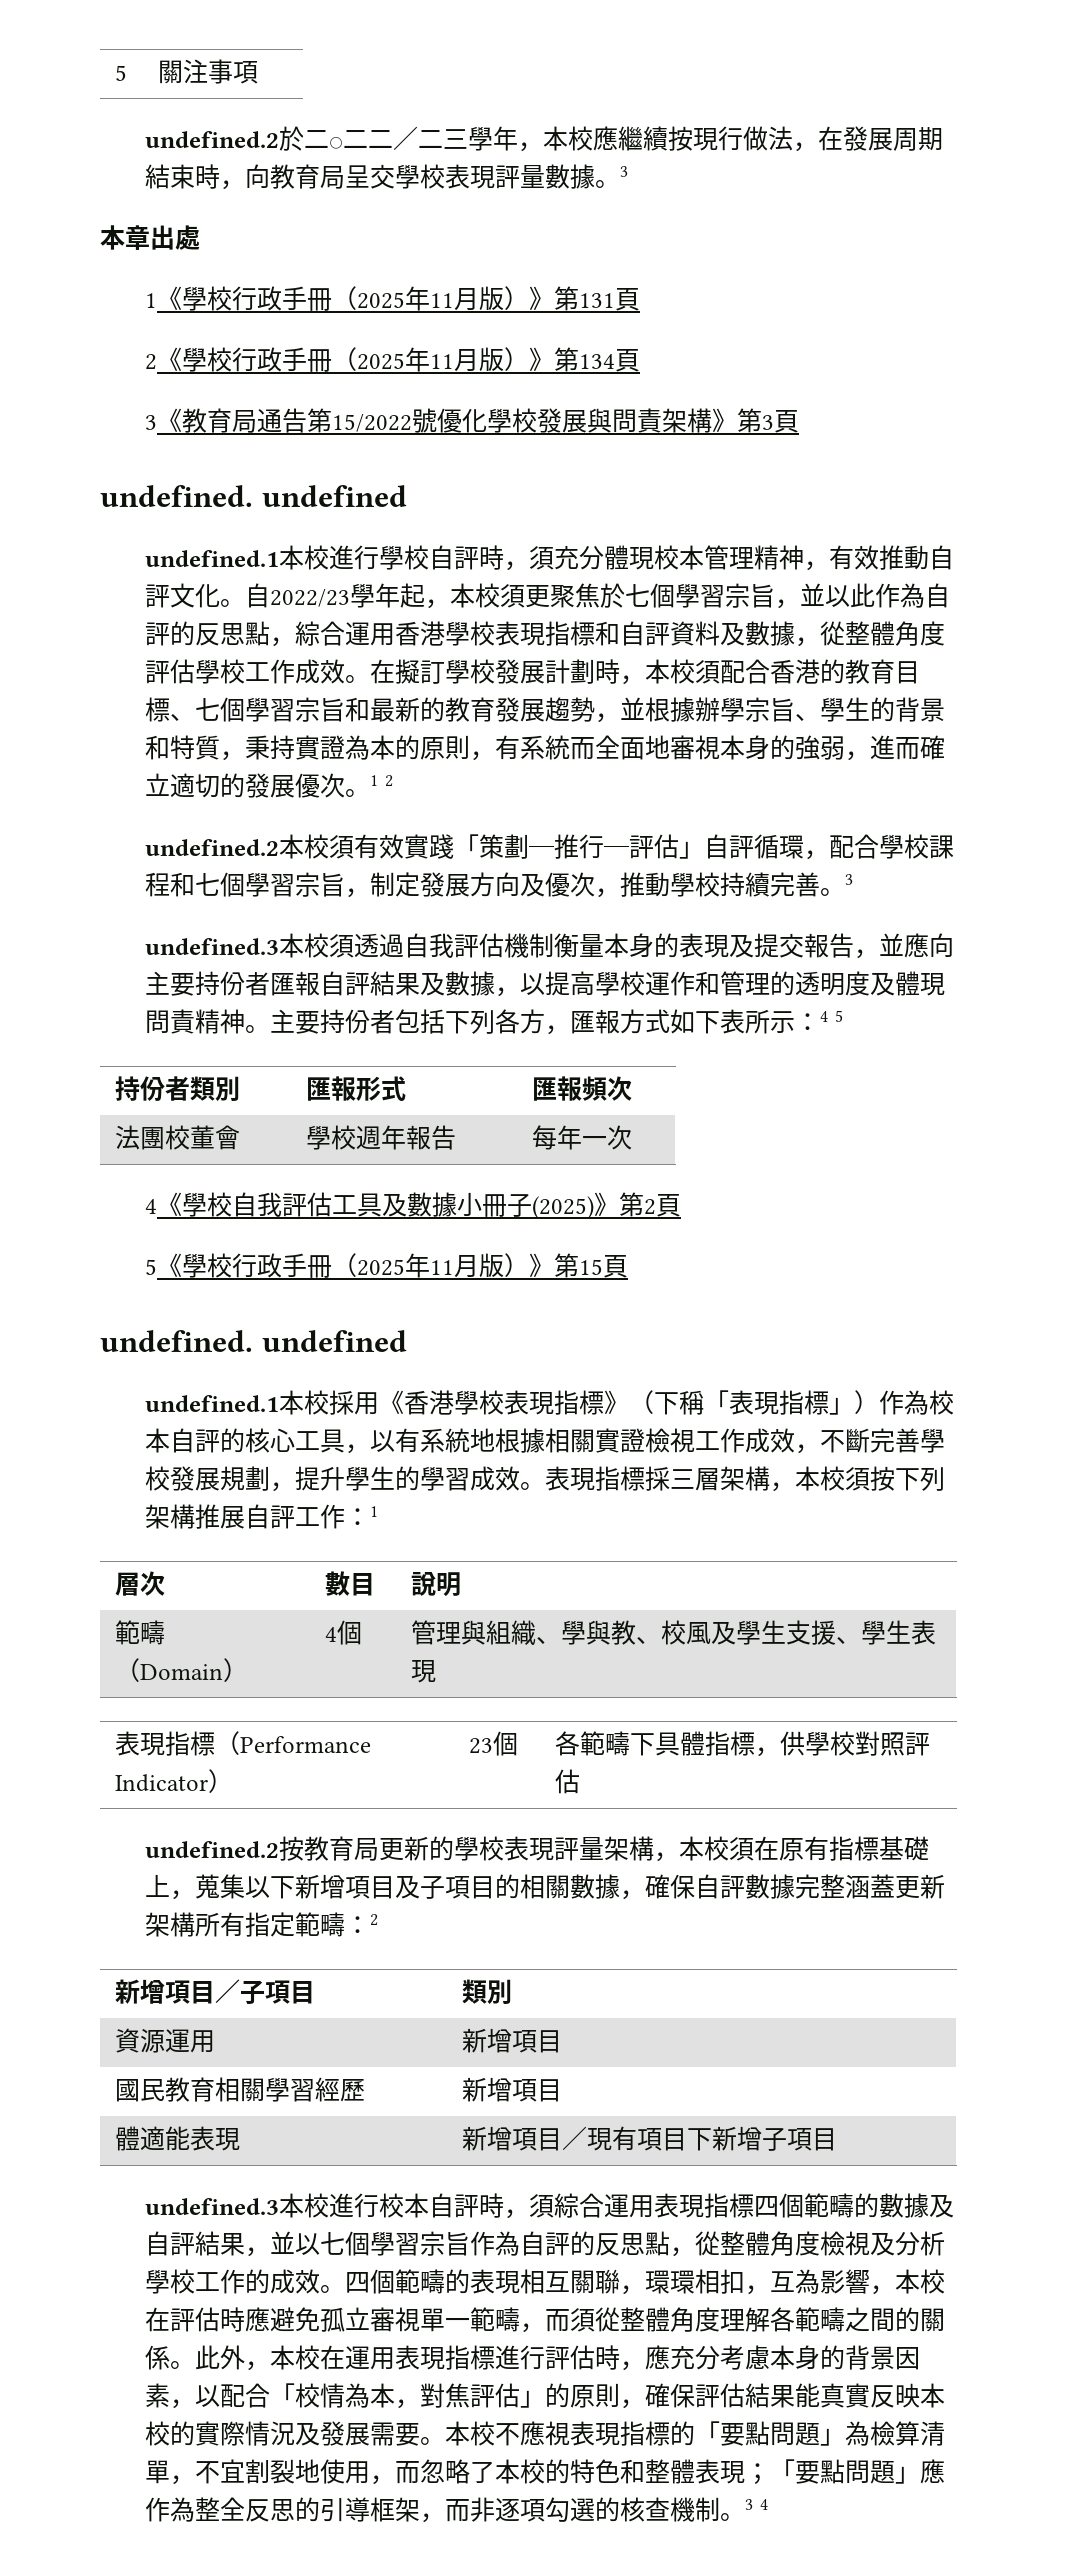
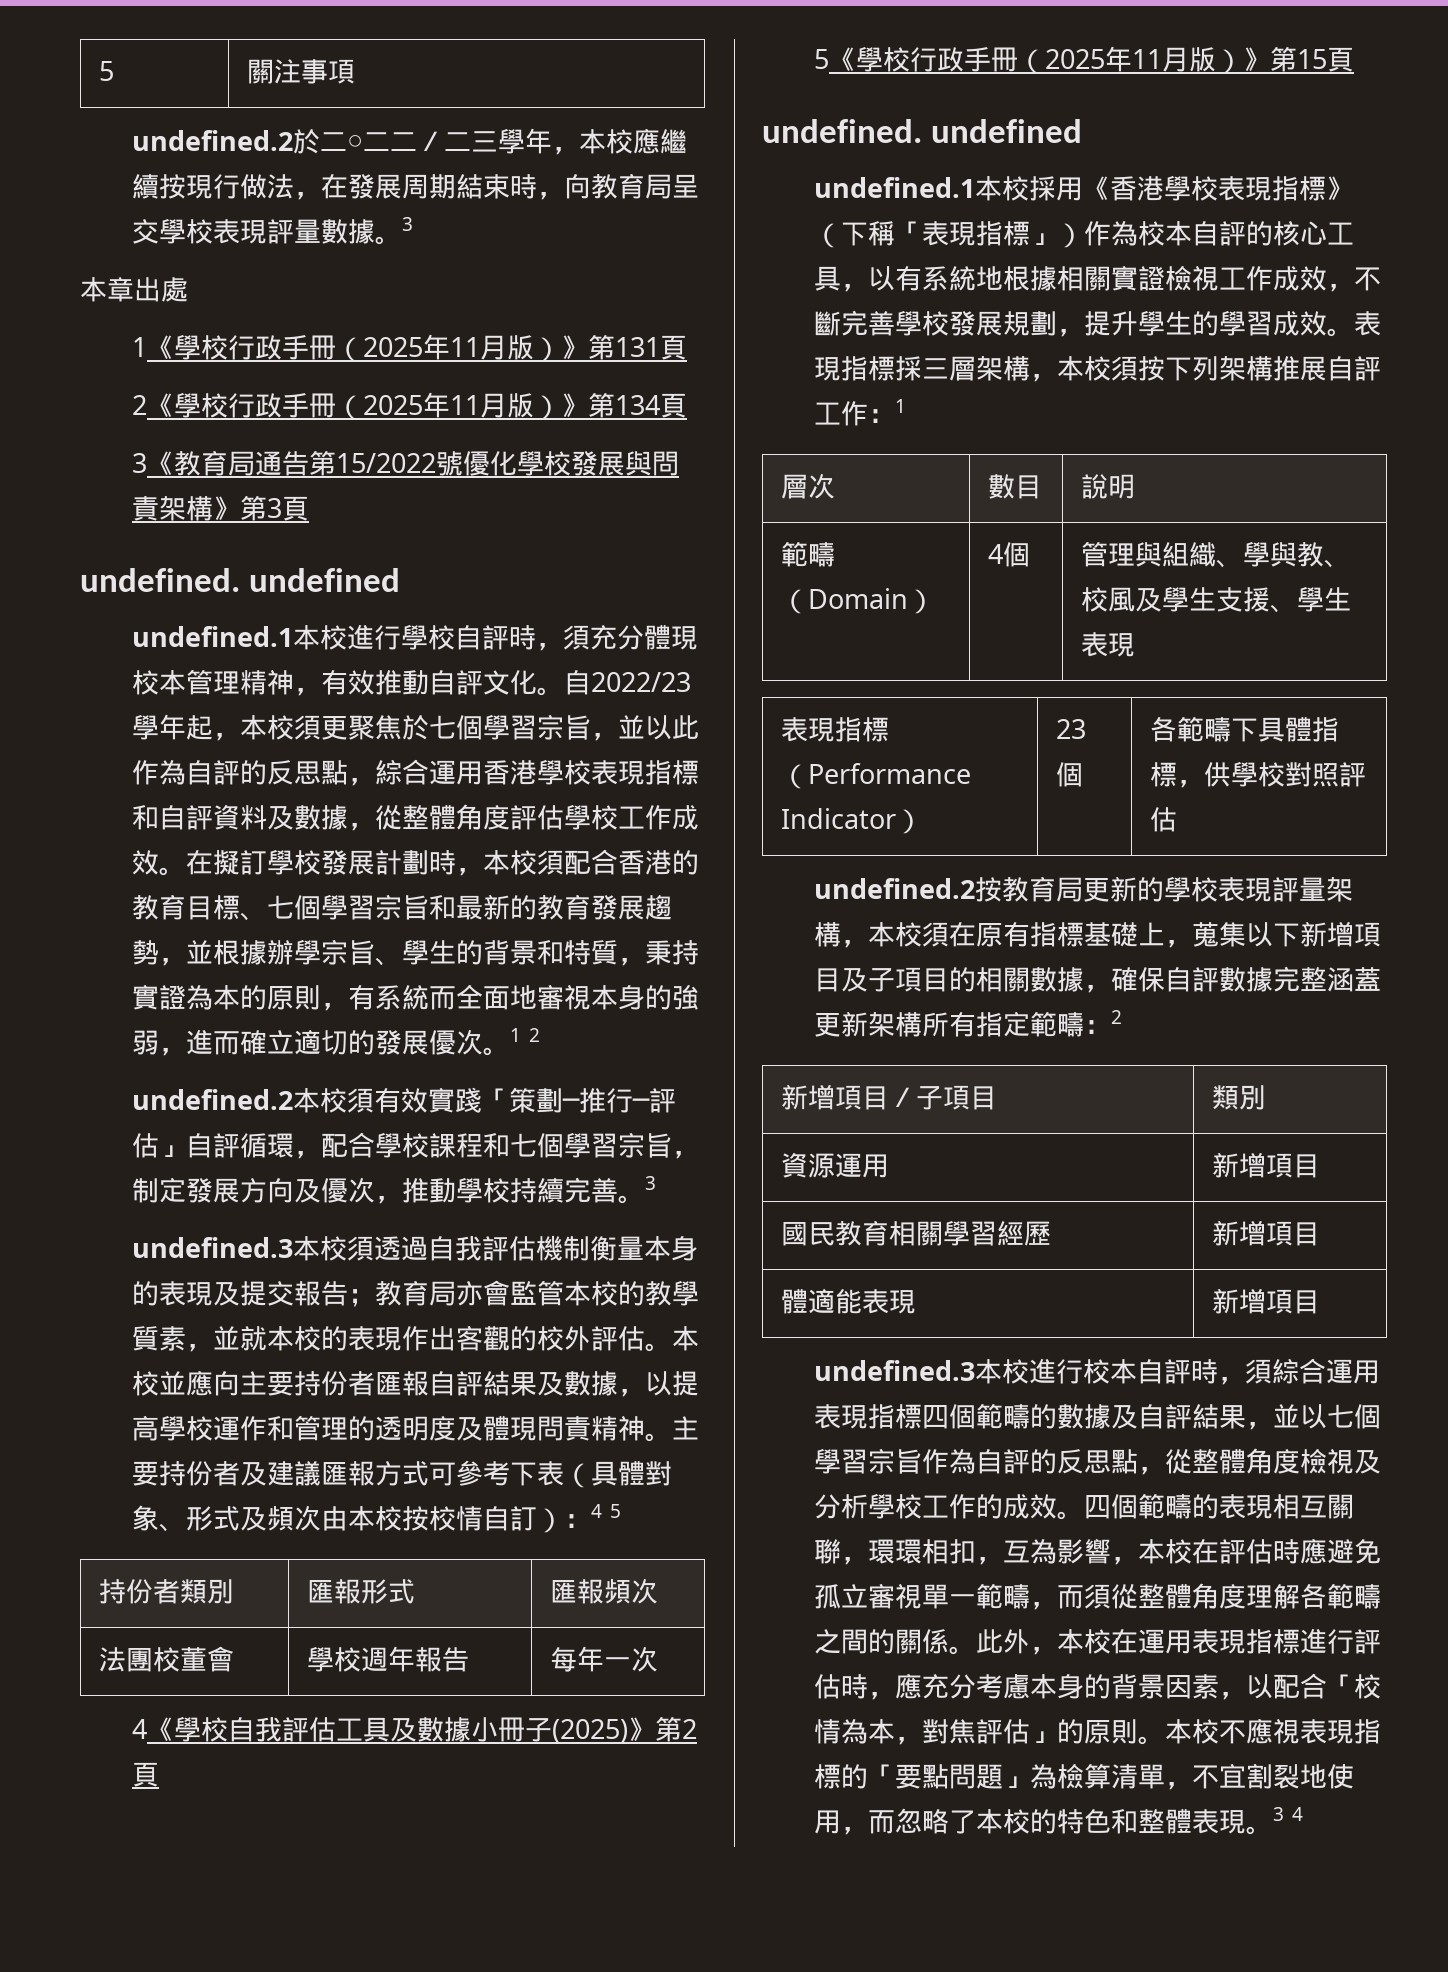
- undefined.3本校須透過自我評估機制衡量本身的表現及提交報告，並應向主要持份者匯報自評結果及數據，以提高學校運作和管理的透明度及體現問責精神。
+ undefined.3本校須透過自我評估機制衡量本身的表現及提交報告；教育局亦會監管本校的教學質素，並就本校的表現作出客觀的校外評估。本校並應向主要持份者匯報自評結果及數據，以提高學校運作和管理的透明度及體現問責精神。
- 主要持份者包括下列各方，匯報方式如下表所示：4 5
+ 主要持份者及建議匯報方式可參考下表（具體對象、形式及頻次由本校按校情自訂）：4 5
- 體適能表現 | 新增項目／現有項目下新增子項目
+ 體適能表現 | 新增項目
- 此外，本校在運用表現指標進行評估時，應充分考慮本身的背景因素，以配合「校情為本，對焦評估」的原則，確保評估結果能真實反映本校的實際情況及發展需要。
+ 此外，本校在運用表現指標進行評估時，應充分考慮本身的背景因素，以配合「校情為本，對焦評估」的原則。
- 本校不應視表現指標的「要點問題」為檢算清單，不宜割裂地使用，而忽略了本校的特色和整體表現；「要點問題」應作為整全反思的引導框架，而非逐項勾選的核查機制。
+ 本校不應視表現指標的「要點問題」為檢算清單，不宜割裂地使用，而忽略了本校的特色和整體表現。

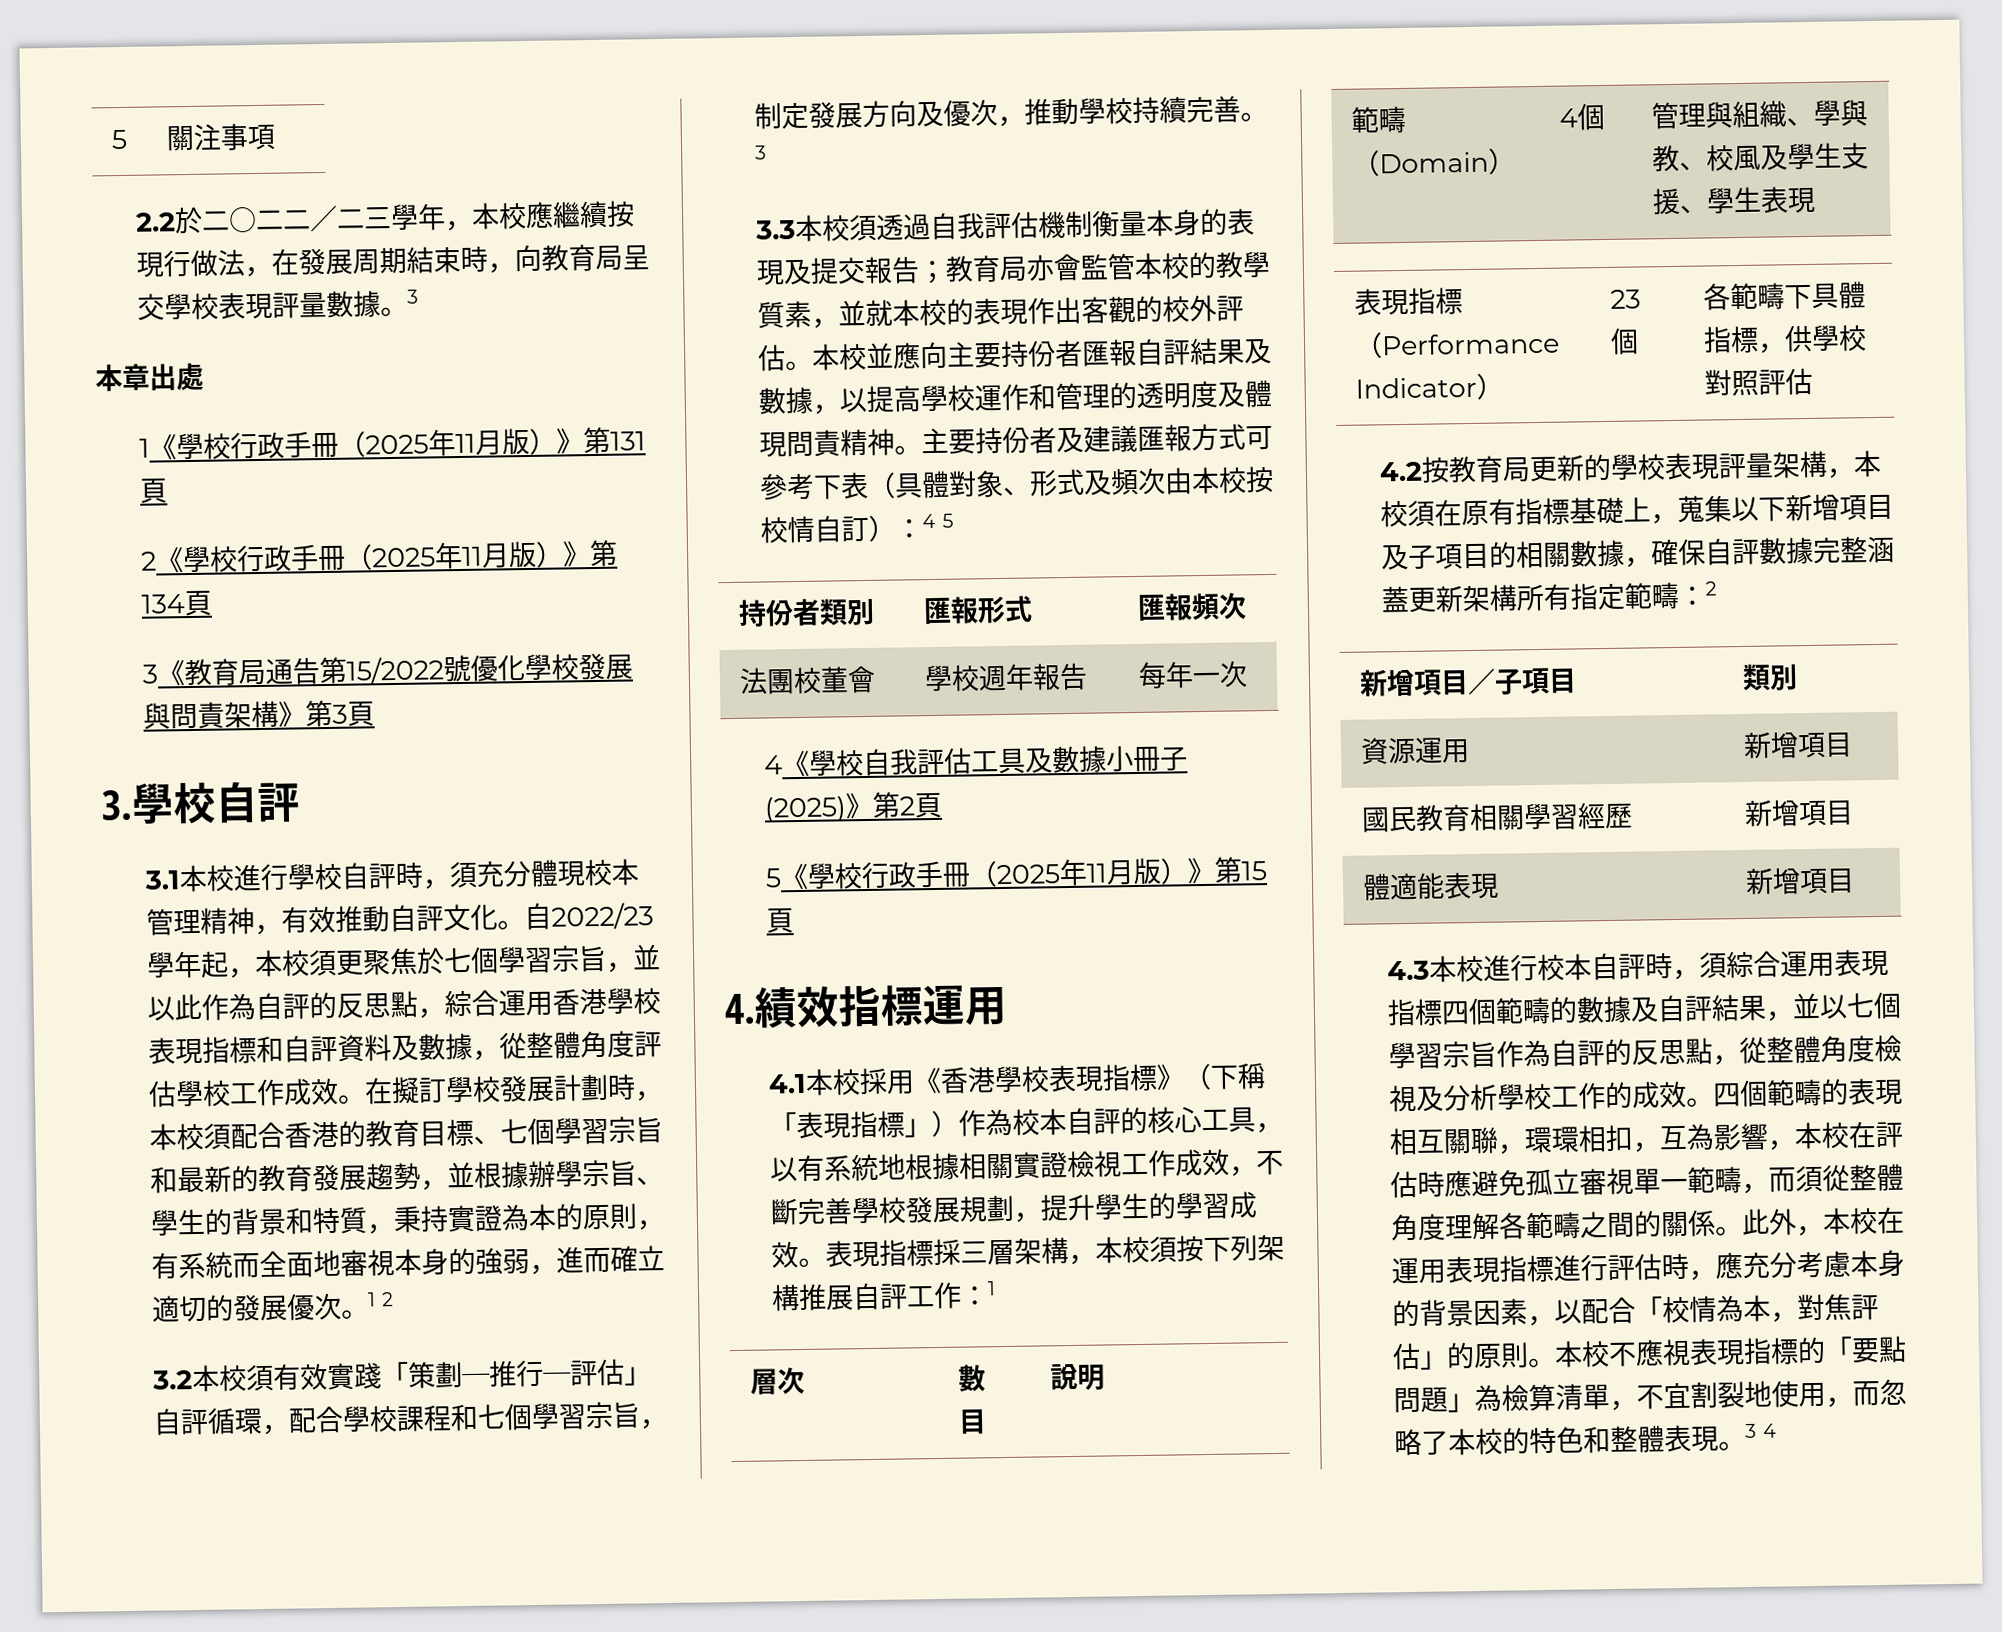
- undefined.2於二○二二／二三學年，本校應繼續按現行做法，在發展周期結束時，向教育局呈交學校表現評量數據。
+ 2.2於二○二二／二三學年，本校應繼續按現行做法，在發展周期結束時，向教育局呈交學校表現評量數據。
  3《教育局通告第15/2022號優化學校發展與問責架構》第3頁
- undefined. undefined
- undefined.1本校進行學校自評時，須充分體現校本管理精神，有效推動自評文化。
+ 3.學校自評
+ 3.1本校進行學校自評時，須充分體現校本管理精神，有效推動自評文化。
- undefined.2本校須有效實踐「策劃─推行─評估」自評循環，配合學校課程和七個學習宗旨，制定發展方向及優次，推動學校持續完善。
+ 3.2本校須有效實踐「策劃─推行─評估」自評循環，配合學校課程和七個學習宗旨，制定發展方向及優次，推動學校持續完善。
- undefined.3本校須透過自我評估機制衡量本身的表現及提交報告；教育局亦會監管本校的教學質素，並就本校的表現作出客觀的校外評估。
+ 3.3本校須透過自我評估機制衡量本身的表現及提交報告；教育局亦會監管本校的教學質素，並就本校的表現作出客觀的校外評估。
  5《學校行政手冊（2025年11月版）》第15頁
- undefined. undefined
- undefined.1本校採用《香港學校表現指標》（下稱「表現指標」）作為校本自評的核心工具，以有系統地根據相關實證檢視工作成效，不斷完善學校發展規劃，提升學生的學習成效。
+ 4.績效指標運用
+ 4.1本校採用《香港學校表現指標》（下稱「表現指標」）作為校本自評的核心工具，以有系統地根據相關實證檢視工作成效，不斷完善學校發展規劃，提升學生的學習成效。
- undefined.2按教育局更新的學校表現評量架構，本校須在原有指標基礎上，蒐集以下新增項目及子項目的相關數據，確保自評數據完整涵蓋更新架構所有指定範疇：2
+ 4.2按教育局更新的學校表現評量架構，本校須在原有指標基礎上，蒐集以下新增項目及子項目的相關數據，確保自評數據完整涵蓋更新架構所有指定範疇：2
- undefined.3本校進行校本自評時，須綜合運用表現指標四個範疇的數據及自評結果，並以七個學習宗旨作為自評的反思點，從整體角度檢視及分析學校工作的成效。
+ 4.3本校進行校本自評時，須綜合運用表現指標四個範疇的數據及自評結果，並以七個學習宗旨作為自評的反思點，從整體角度檢視及分析學校工作的成效。

